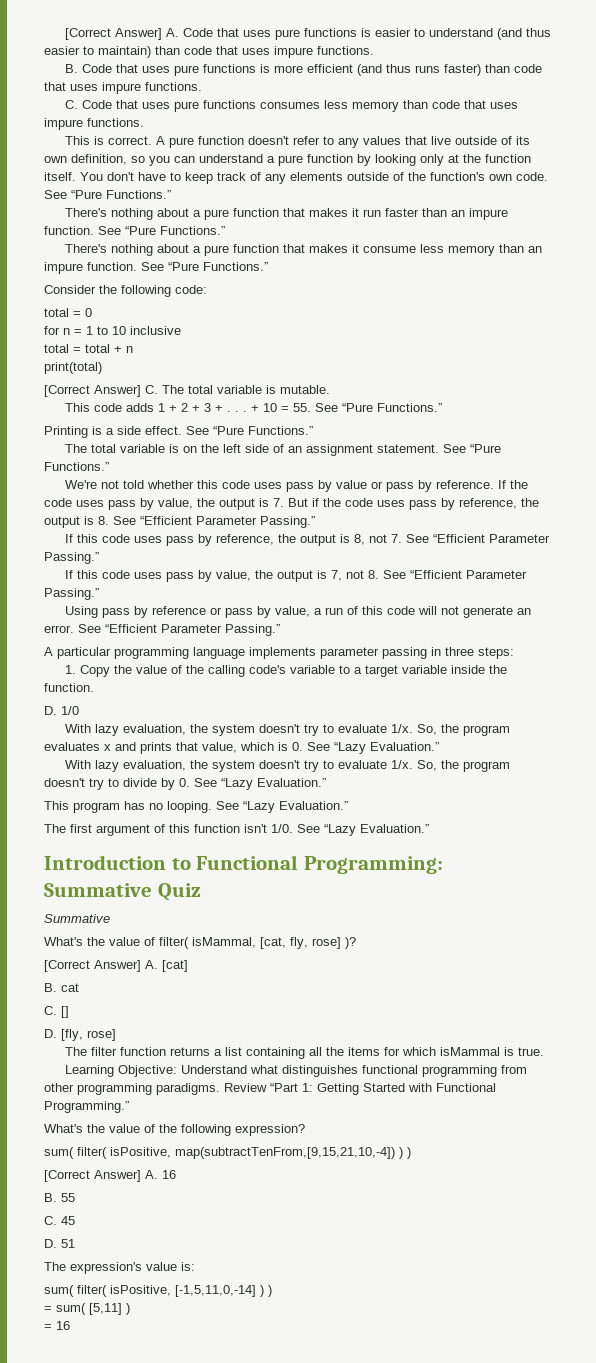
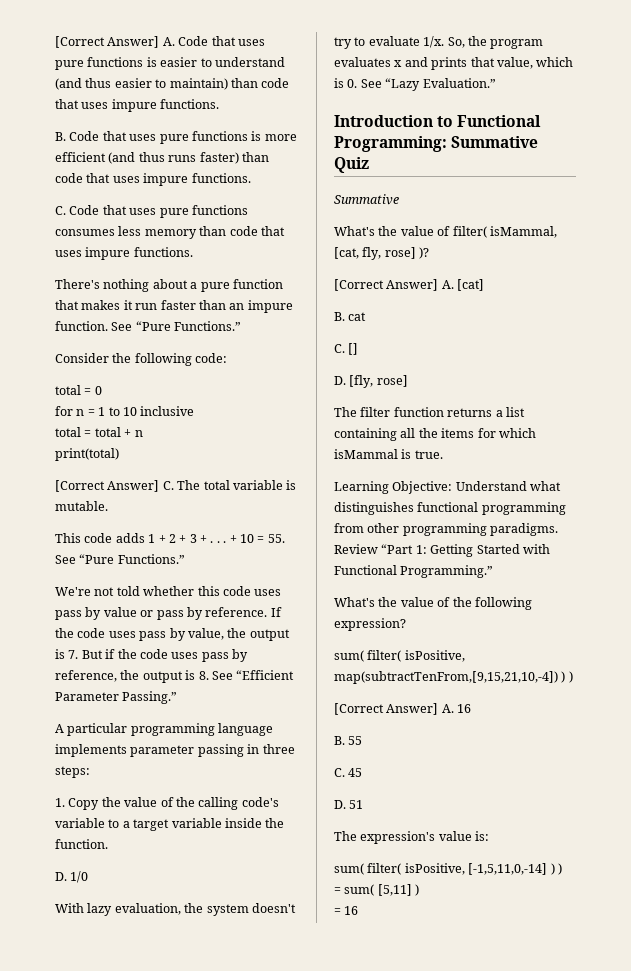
- This is correct. A pure function doesn't refer to any values that live outside of its own definition, so you can understand a pure function by looking only at the function itself. You don't have to keep track of any elements outside of the function's own code. See “Pure Functions.”
- There's nothing about a pure function that makes it consume less memory than an impure function. See “Pure Functions.”
- Printing is a side effect. See “Pure Functions.”
- The total variable is on the left side of an assignment statement. See “Pure Functions.”
- If this code uses pass by reference, the output is 8, not 7. See “Efficient Parameter Passing.”
- If this code uses pass by value, the output is 7, not 8. See “Efficient Parameter Passing.”
- Using pass by reference or pass by value, a run of this code will not generate an error. See “Efficient Parameter Passing.”
- With lazy evaluation, the system doesn't try to evaluate 1/x. So, the program doesn't try to divide by 0. See “Lazy Evaluation.”
- This program has no looping. See “Lazy Evaluation.”
- The first argument of this function isn't 1/0. See “Lazy Evaluation.”

